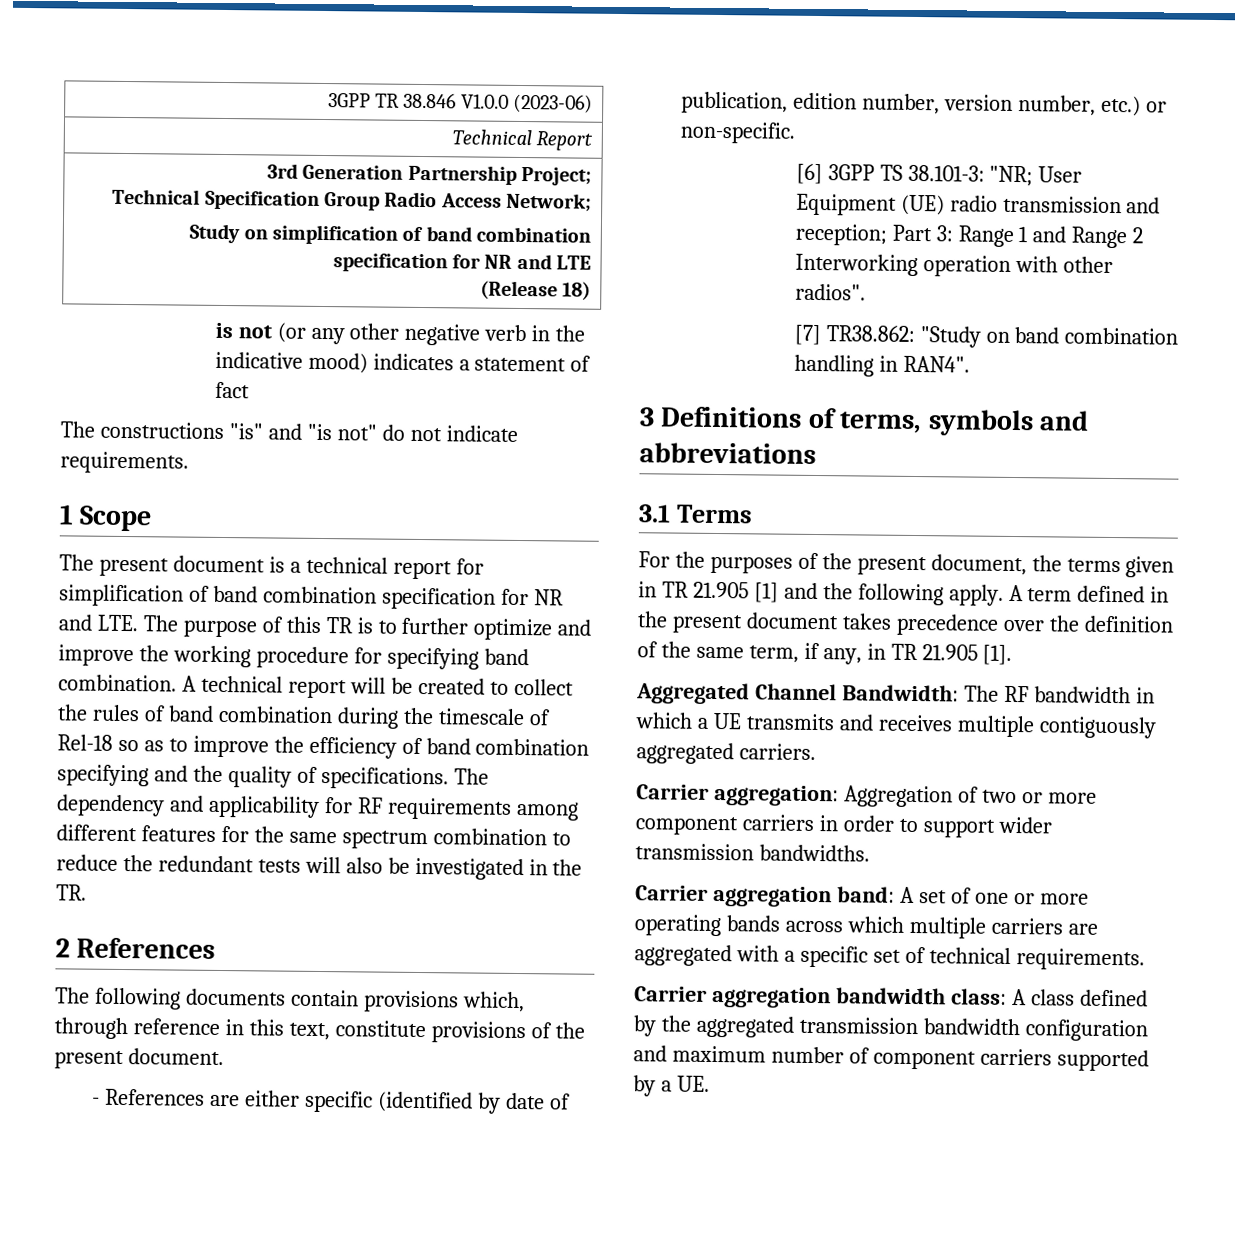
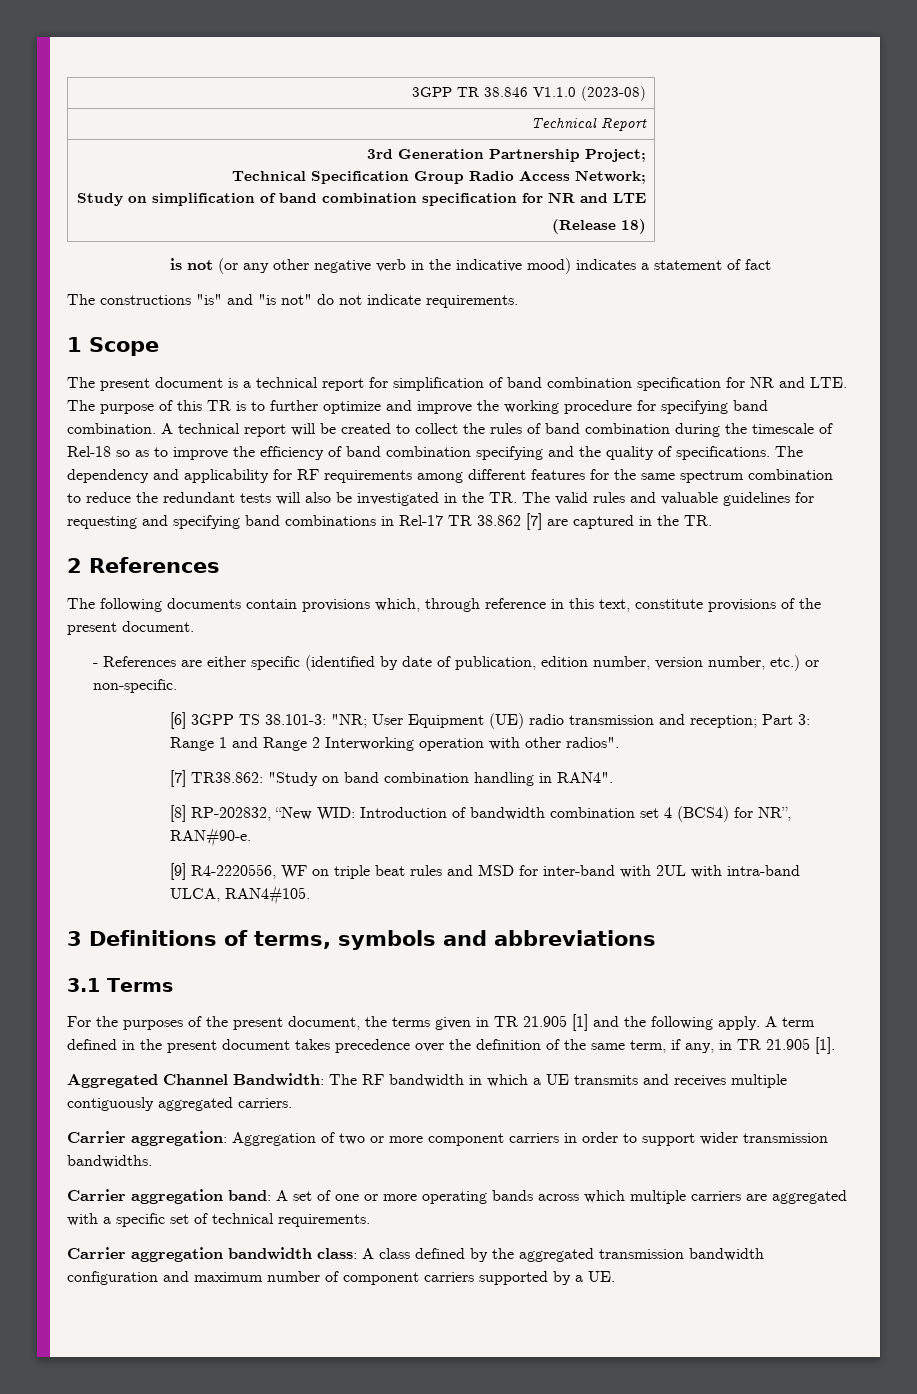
- 3GPP TR 38.846 V1.0.0 (2023-06)
+ 3GPP TR 38.846 V1.1.0 (2023-08)
- The dependency and applicability for RF requirements among different features for the same spectrum combination to reduce the redundant tests will also be investigated in the TR.
+ The dependency and applicability for RF requirements among different features for the same spectrum combination to reduce the redundant tests will also be investigated in the TR. The valid rules and valuable guidelines for requesting and specifying band combinations in Rel-17 TR 38.862 [7] are captured in the TR.
+ [8] RP-202832, “New WID: Introduction of bandwidth combination set 4 (BCS4) for NR”, RAN#90-e.
+ [9] R4-2220556, WF on triple beat rules and MSD for inter-band with 2UL with intra-band ULCA, RAN4#105.

